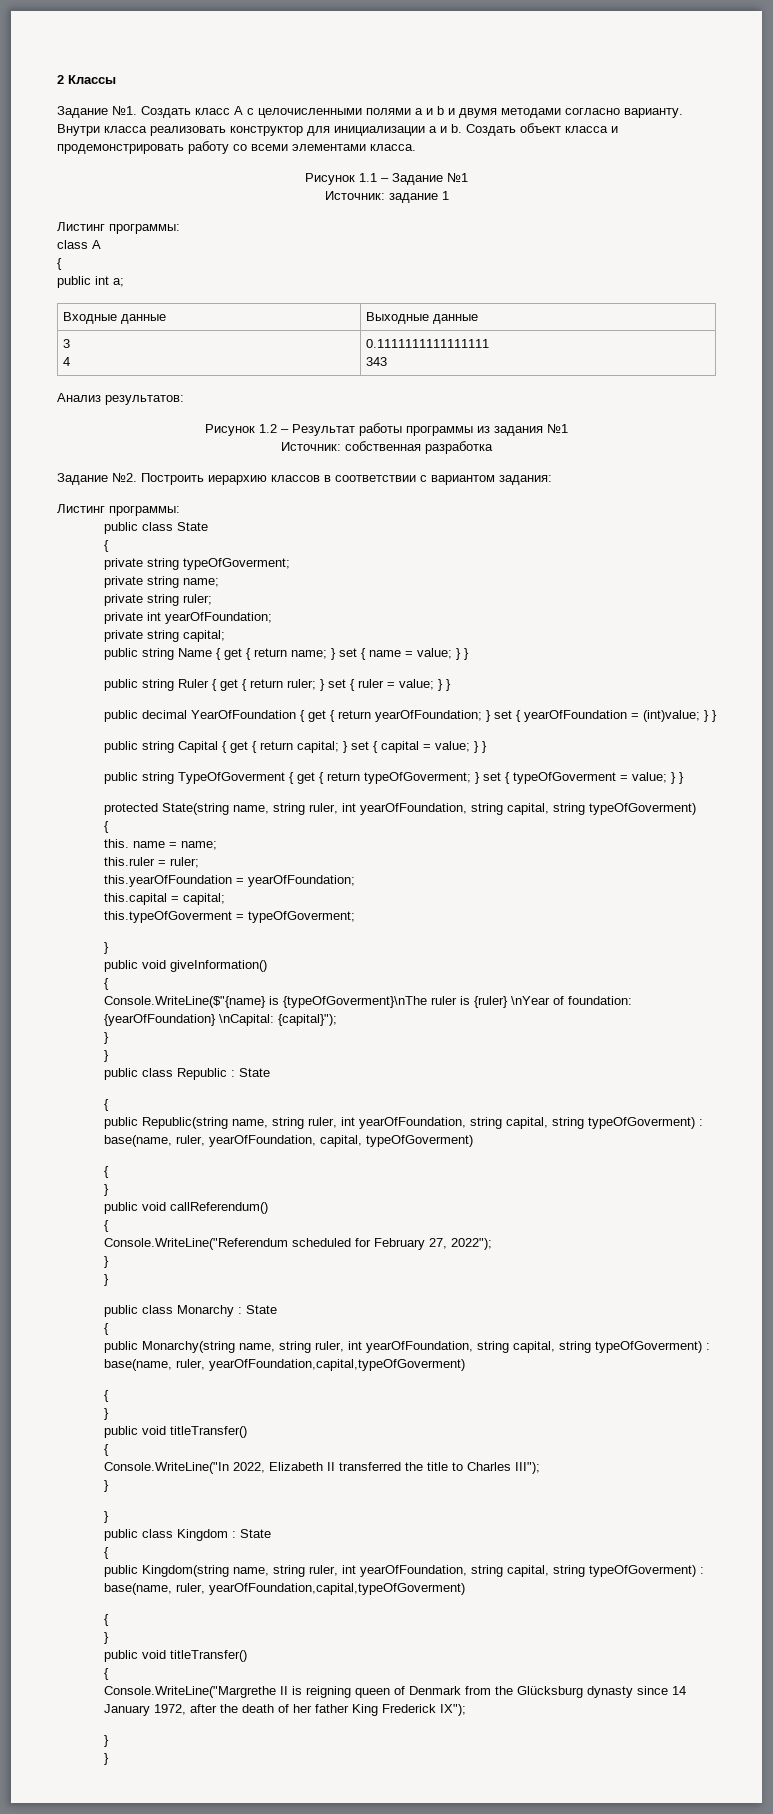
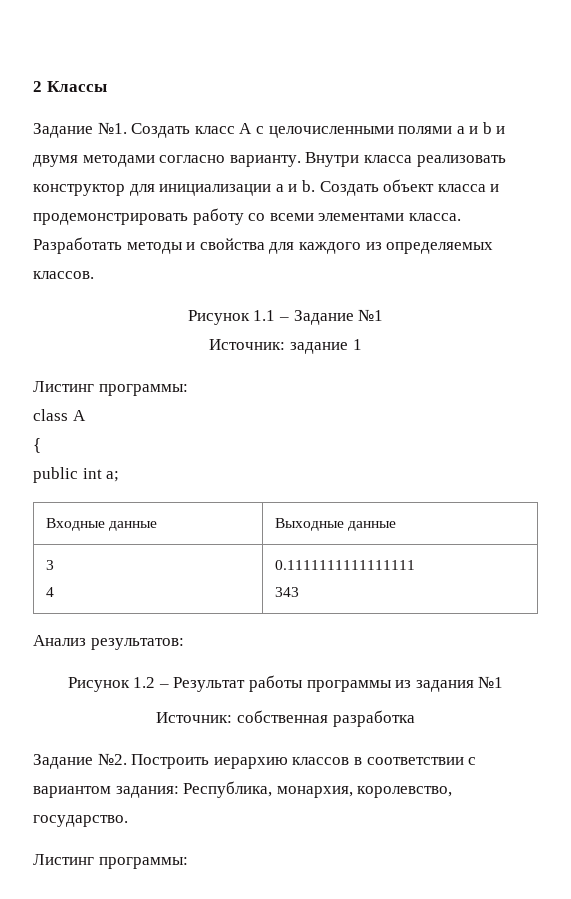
+ Разработать методы и свойства для каждого из определяемых классов.
- Построить иерархию классов в соответствии с вариантом задания:
+ Построить иерархию классов в соответствии с вариантом задания: Республика, монархия, королевство, государство.
  Листинг программы:
- public class State
- {
- private string typeOfGoverment;
- private string name;
- private string ruler;
- private int yearOfFoundation;
- private string capital;
- public string Name { get { return name; } set { name = value; } }
- public string Ruler { get { return ruler; } set { ruler = value; } }
- public decimal YearOfFoundation { get { return yearOfFoundation; } set { yearOfFoundation = (int)value; } }
- public string Capital { get { return capital; } set { capital = value; } }
- public string TypeOfGoverment { get { return typeOfGoverment; } set { typeOfGoverment = value; } }
- protected State(string name, string ruler, int yearOfFoundation, string capital, string typeOfGoverment)
- {
- this. name = name;
- this.ruler = ruler;
- this.yearOfFoundation = yearOfFoundation;
- this.capital = capital;
- this.typeOfGoverment = typeOfGoverment;
- }
- public void giveInformation()
- {
- Console.WriteLine($"{name} is {typeOfGoverment}\nThe ruler is {ruler} \nYear of foundation: {yearOfFoundation} \nCapital: {capital}");
- }
- }
- public class Republic : State
- {
- public Republic(string name, string ruler, int yearOfFoundation, string capital, string typeOfGoverment) : base(name, ruler, yearOfFoundation, capital, typeOfGoverment)
- {
- }
- public void callReferendum()
- {
- Console.WriteLine("Referendum scheduled for February 27, 2022");
- }
- }
- public class Monarchy : State
- {
- public Monarchy(string name, string ruler, int yearOfFoundation, string capital, string typeOfGoverment) : base(name, ruler, yearOfFoundation,capital,typeOfGoverment)
- {
- }
- public void titleTransfer()
- {
- Console.WriteLine("In 2022, Elizabeth II transferred the title to Charles III");
- }
- }
- public class Kingdom : State
- {
- public Kingdom(string name, string ruler, int yearOfFoundation, string capital, string typeOfGoverment) : base(name, ruler, yearOfFoundation,capital,typeOfGoverment)
- {
- }
- public void titleTransfer()
- {
- Console.WriteLine("Margrethe II is reigning queen of Denmark from the Glücksburg dynasty since 14 January 1972, after the death of her father King Frederick IX");
- }
- }

